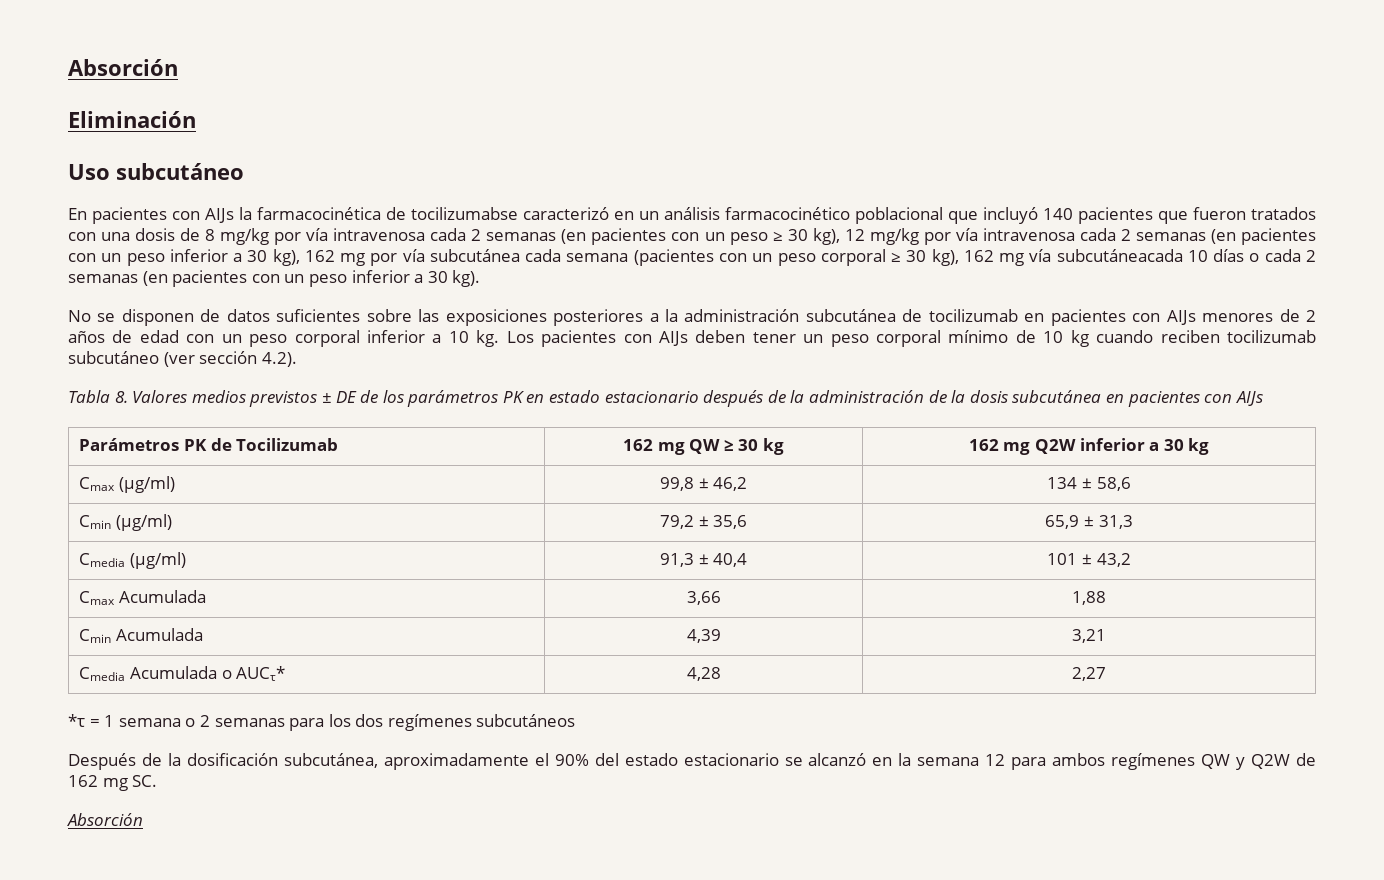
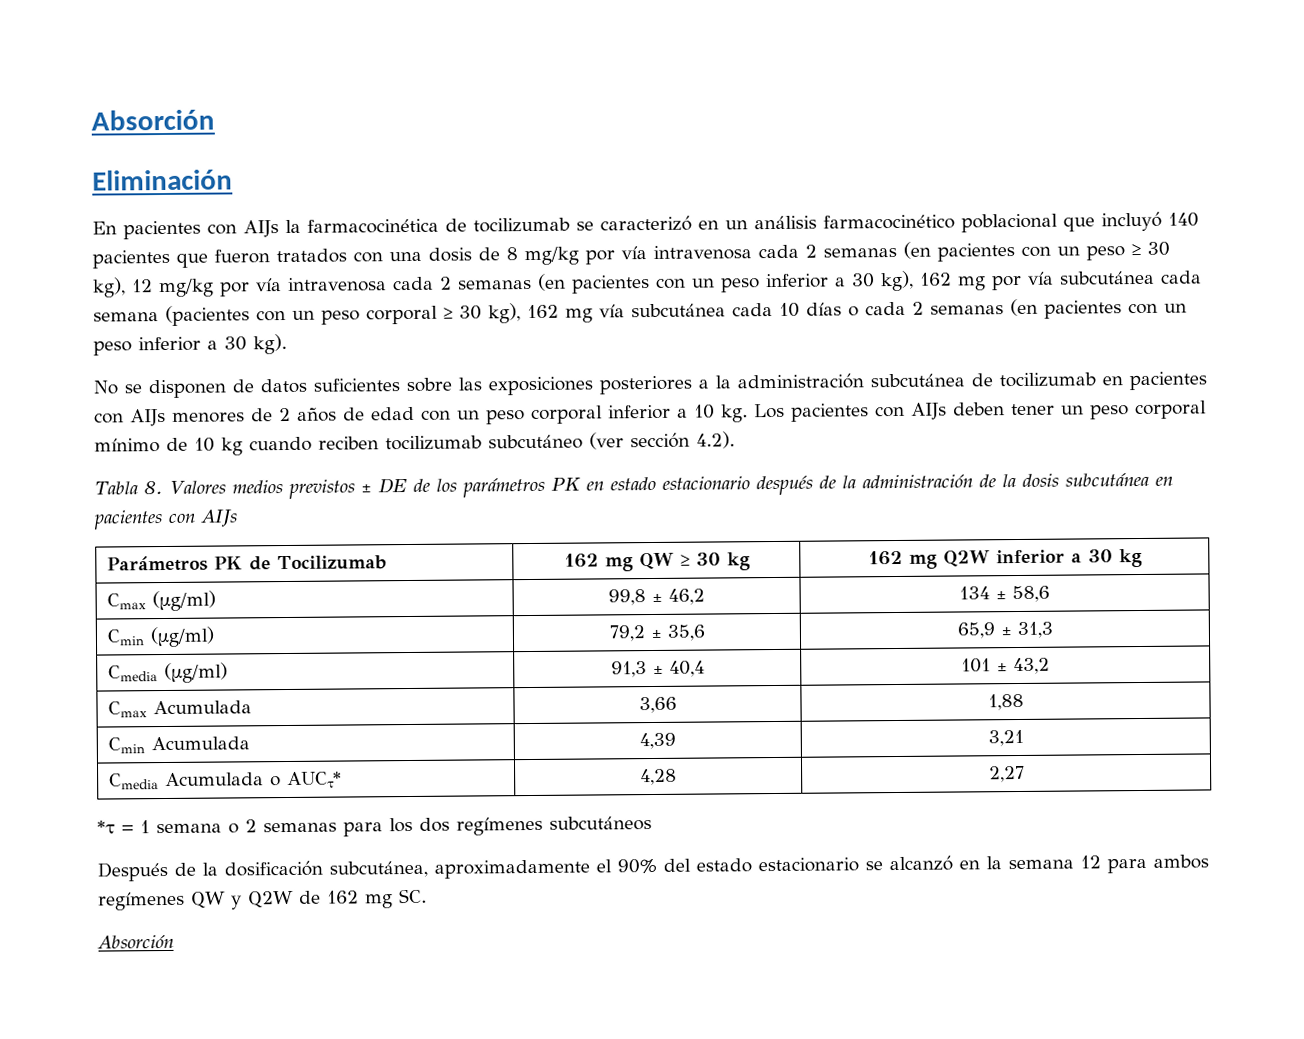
- Uso subcutáneo
- En pacientes con AIJs la farmacocinética de tocilizumabse caracterizó en un análisis farmacocinético poblacional que incluyó 140 pacientes que fueron tratados con una dosis de 8 mg/kg por vía intravenosa cada 2 semanas (en pacientes con un peso ≥ 30 kg), 12 mg/kg por vía intravenosa cada 2 semanas (en pacientes con un peso inferior a 30 kg), 162 mg por vía subcutánea cada semana (pacientes con un peso corporal ≥ 30 kg), 162 mg vía subcutáneacada 10 días o cada 2 semanas (en pacientes con un peso inferior a 30 kg).
+ En pacientes con AIJs la farmacocinética de tocilizumab se caracterizó en un análisis farmacocinético poblacional que incluyó 140 pacientes que fueron tratados con una dosis de 8 mg/kg por vía intravenosa cada 2 semanas (en pacientes con un peso ≥ 30 kg), 12 mg/kg por vía intravenosa cada 2 semanas (en pacientes con un peso inferior a 30 kg), 162 mg por vía subcutánea cada semana (pacientes con un peso corporal ≥ 30 kg), 162 mg vía subcutánea cada 10 días o cada 2 semanas (en pacientes con un peso inferior a 30 kg).

